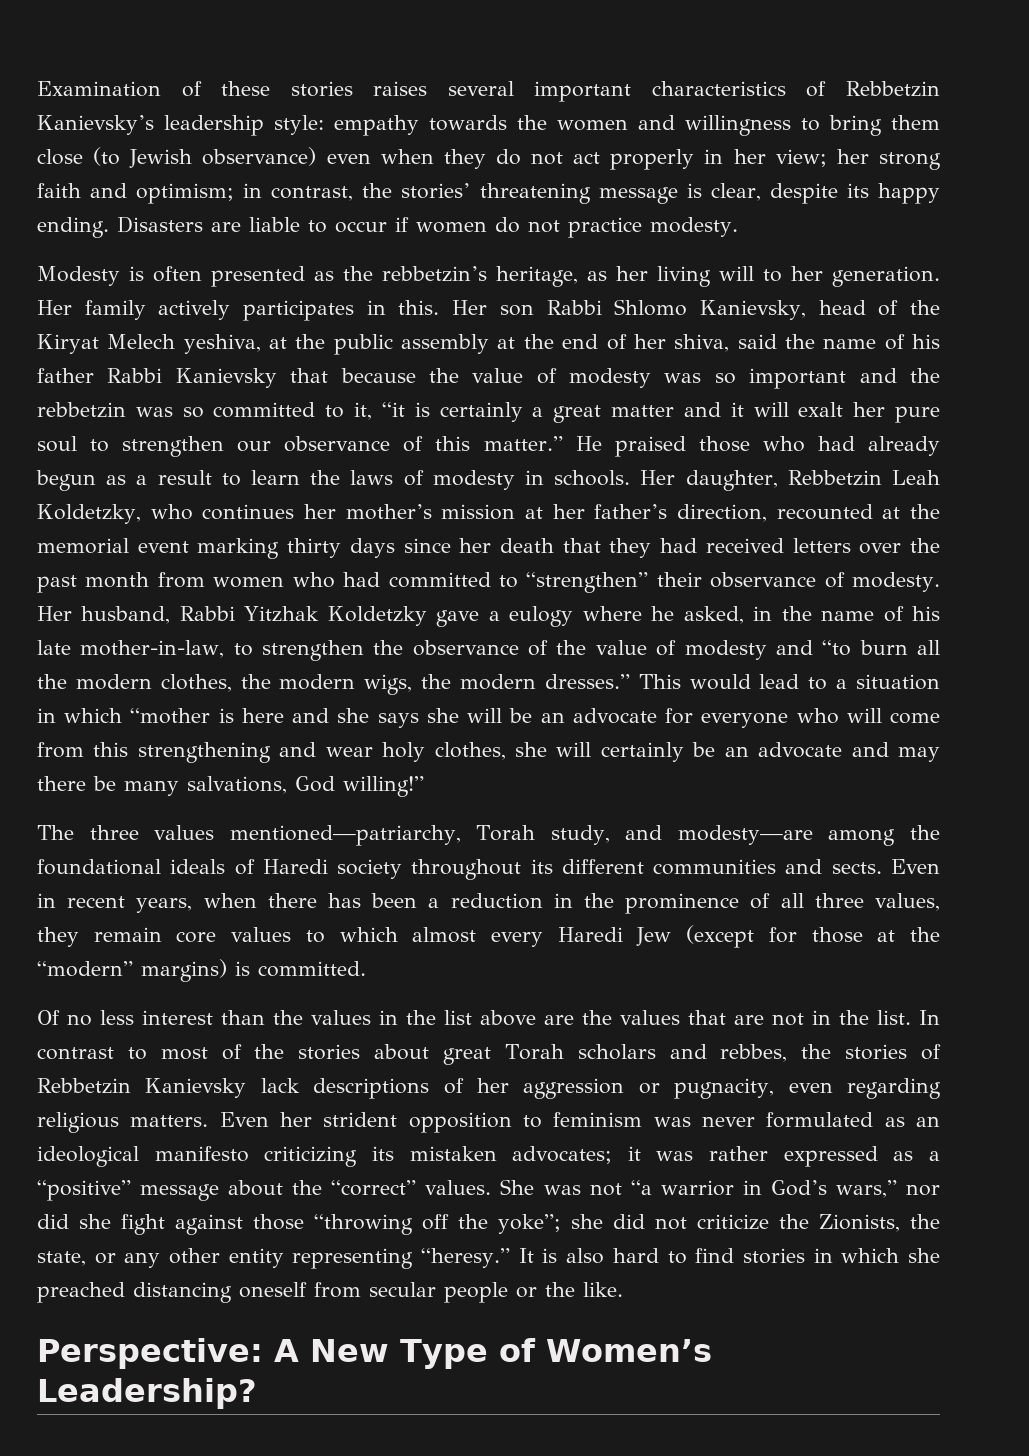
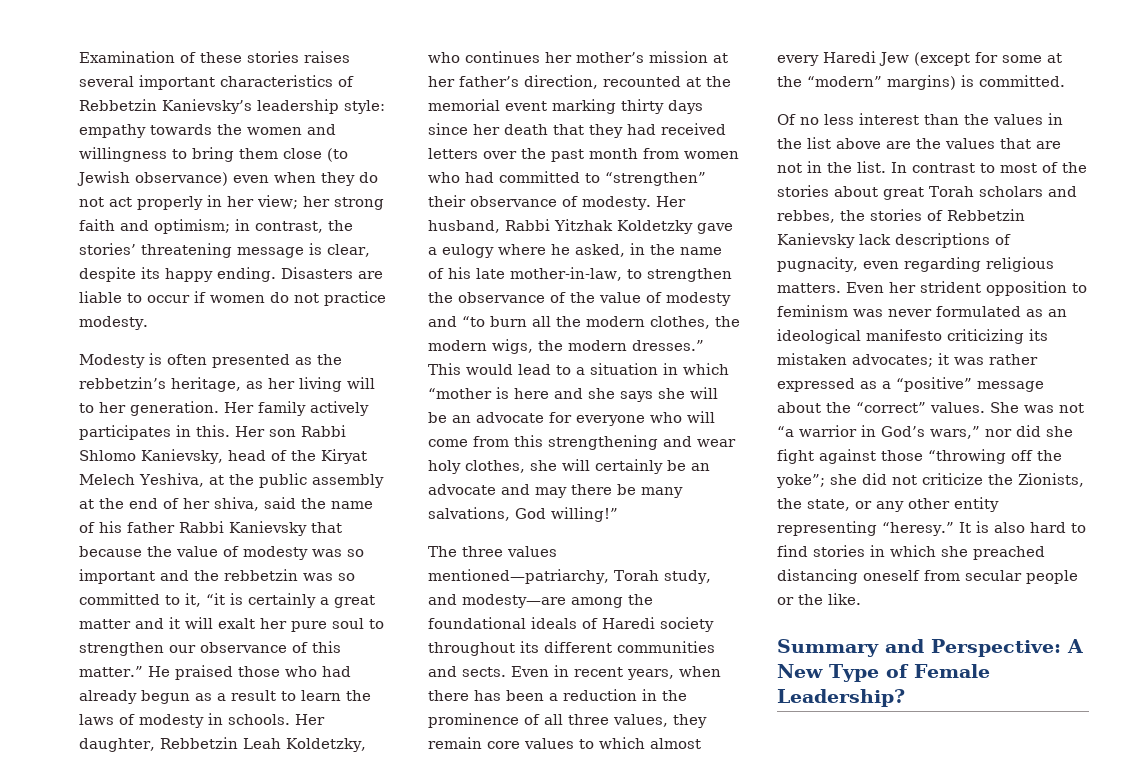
- Her son Rabbi Shlomo Kanievsky, head of the Kiryat Melech yeshiva, at the public assembly at the end of her shiva, said the name of his father Rabbi Kanievsky that because the value of modesty was so important and the rebbetzin was so committed to it, “it is certainly a great matter and it will exalt her pure soul to strengthen our observance of this matter.”
+ Her son Rabbi Shlomo Kanievsky, head of the Kiryat Melech Yeshiva, at the public assembly at the end of her shiva, said the name of his father Rabbi Kanievsky that because the value of modesty was so important and the rebbetzin was so committed to it, “it is certainly a great matter and it will exalt her pure soul to strengthen our observance of this matter.”
- Even in recent years, when there has been a reduction in the prominence of all three values, they remain core values to which almost every Haredi Jew (except for those at the “modern” margins) is committed.
+ Even in recent years, when there has been a reduction in the prominence of all three values, they remain core values to which almost every Haredi Jew (except for some at the “modern” margins) is committed.
- In contrast to most of the stories about great Torah scholars and rebbes, the stories of Rebbetzin Kanievsky lack descriptions of her aggression or pugnacity, even regarding religious matters.
+ In contrast to most of the stories about great Torah scholars and rebbes, the stories of Rebbetzin Kanievsky lack descriptions of pugnacity, even regarding religious matters.
- Perspective: A New Type of Women’s Leadership?
+ Summary and Perspective: A New Type of Female Leadership?

